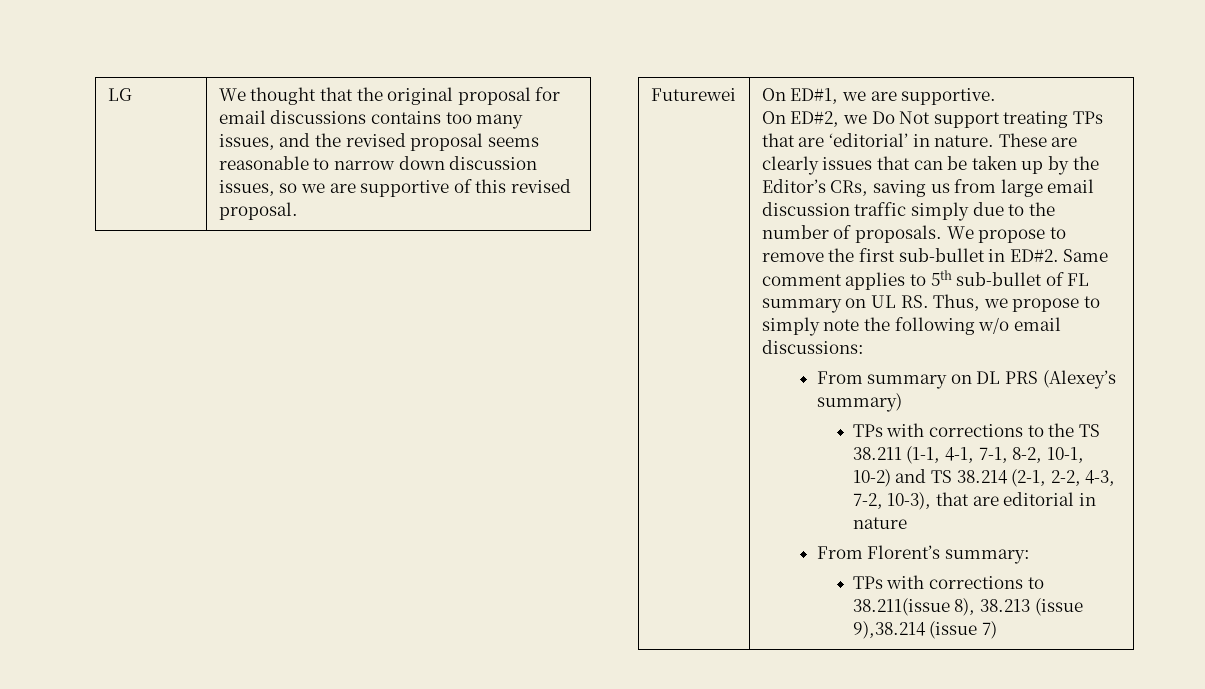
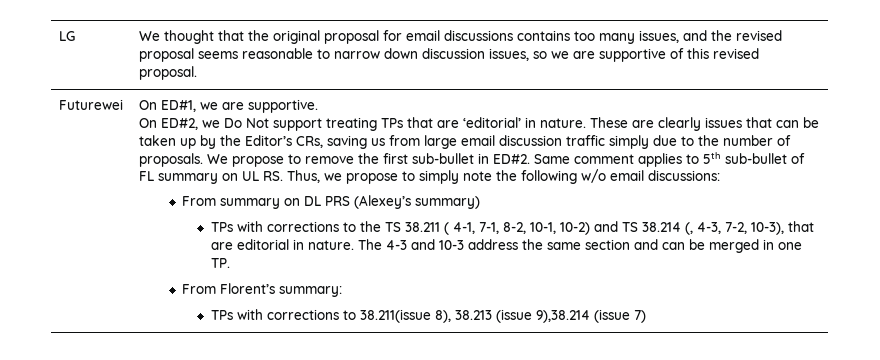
- TPs with corrections to the TS 38.211 (1-1, 4-1, 7-1, 8-2, 10-1, 10-2) and TS 38.214 (2-1, 2-2, 4-3, 7-2, 10-3), that are editorial in nature
+ TPs with corrections to the TS 38.211 ( 4-1, 7-1, 8-2, 10-1, 10-2) and TS 38.214 (, 4-3, 7-2, 10-3), that are editorial in nature. The 4-3 and 10-3 address the same section and can be merged in one TP.

